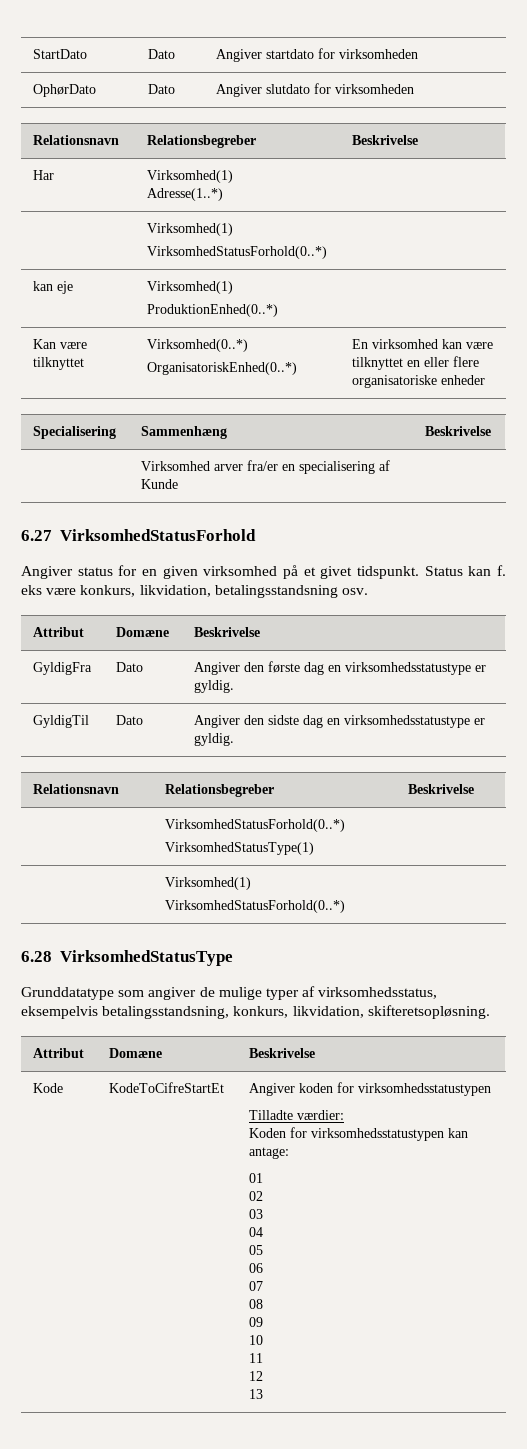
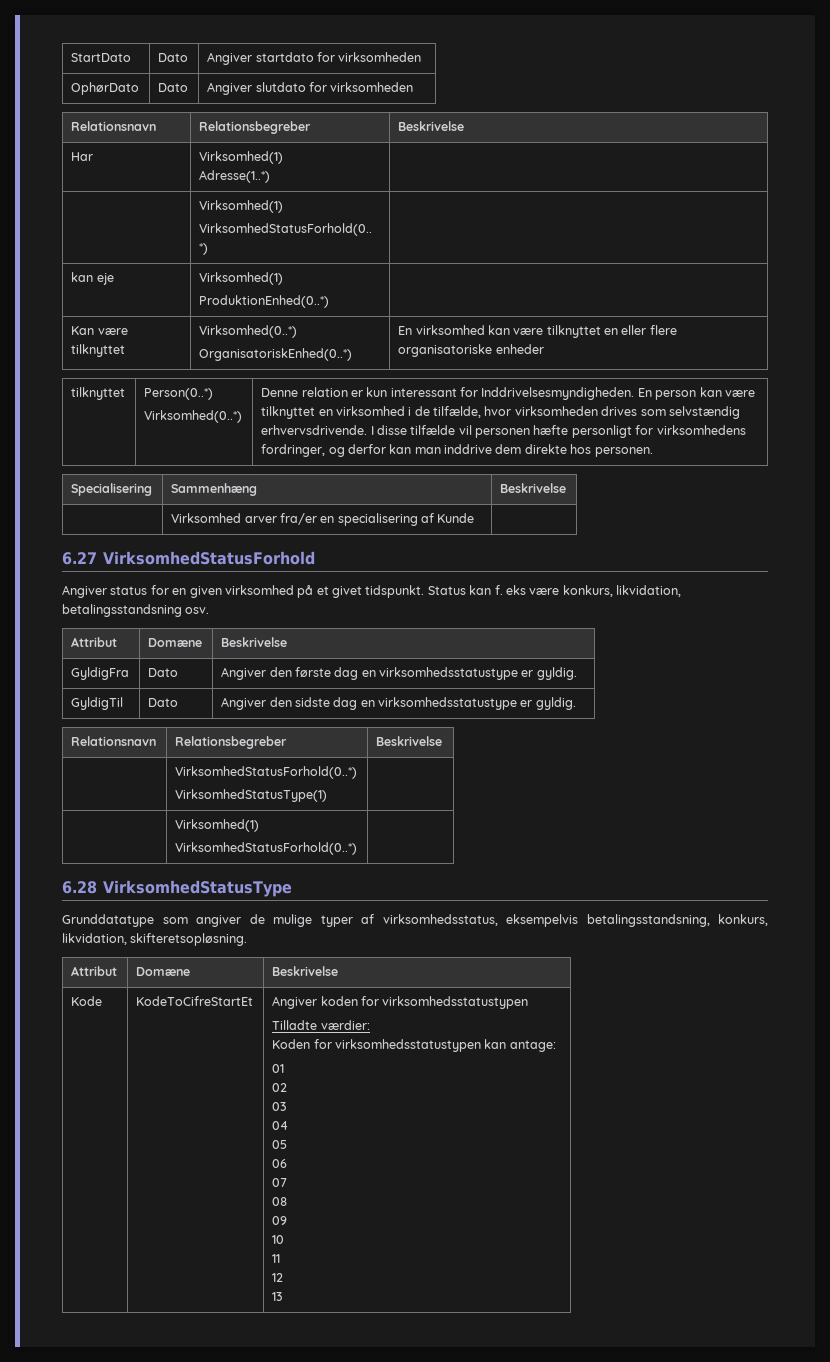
+ tilknyttet | Person(0..*)
+ Virksomhed(0..*) | Denne relation er kun interessant for Inddrivelsesmyndigheden. En person kan være tilknyttet en virksomhed i de tilfælde, hvor virksomheden drives som selvstændig erhvervsdrivende. I disse tilfælde vil personen hæfte personligt for virksomhedens fordringer, og derfor kan man inddrive dem direkte hos personen.

